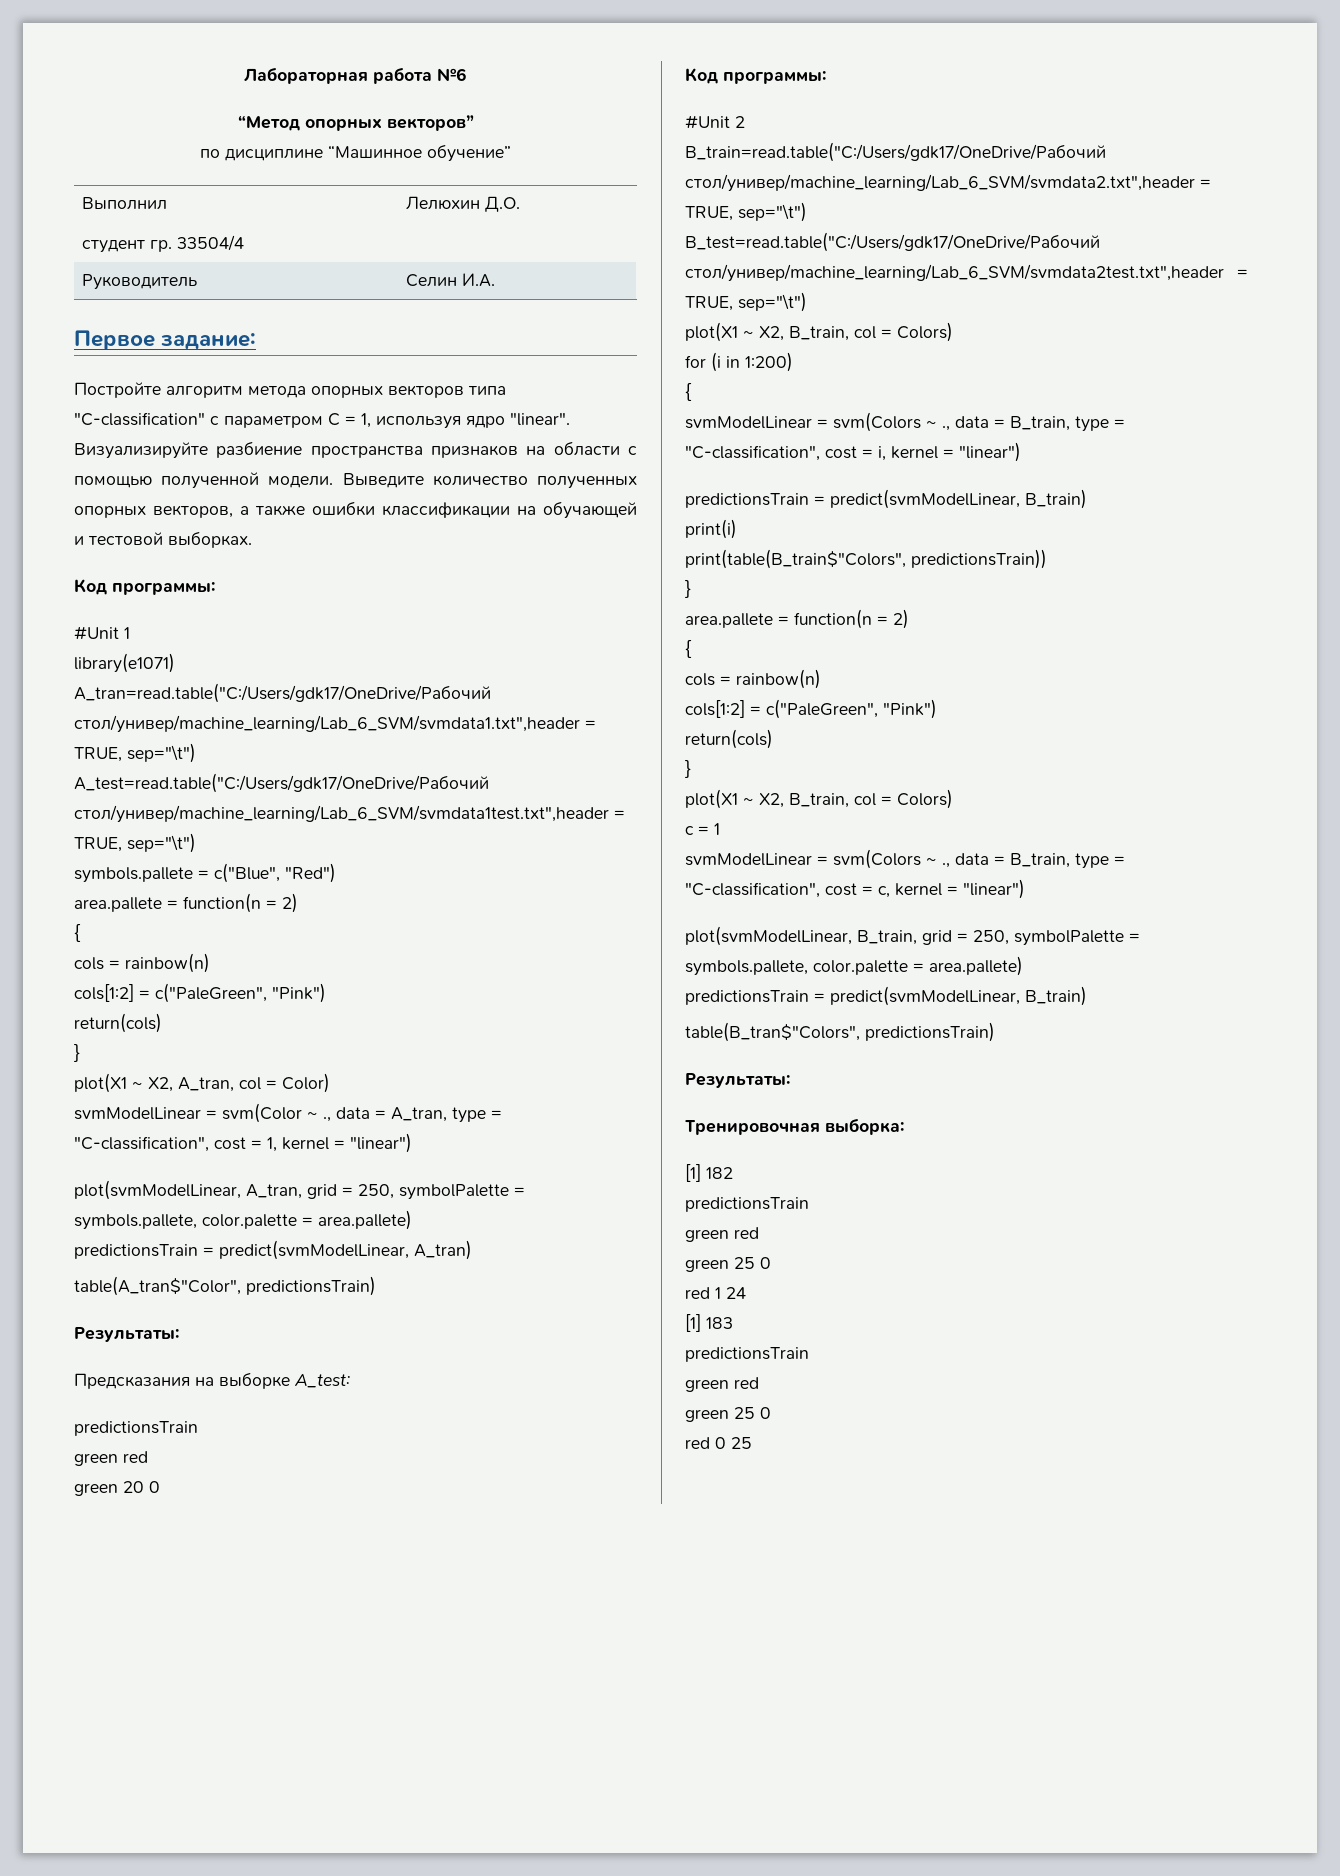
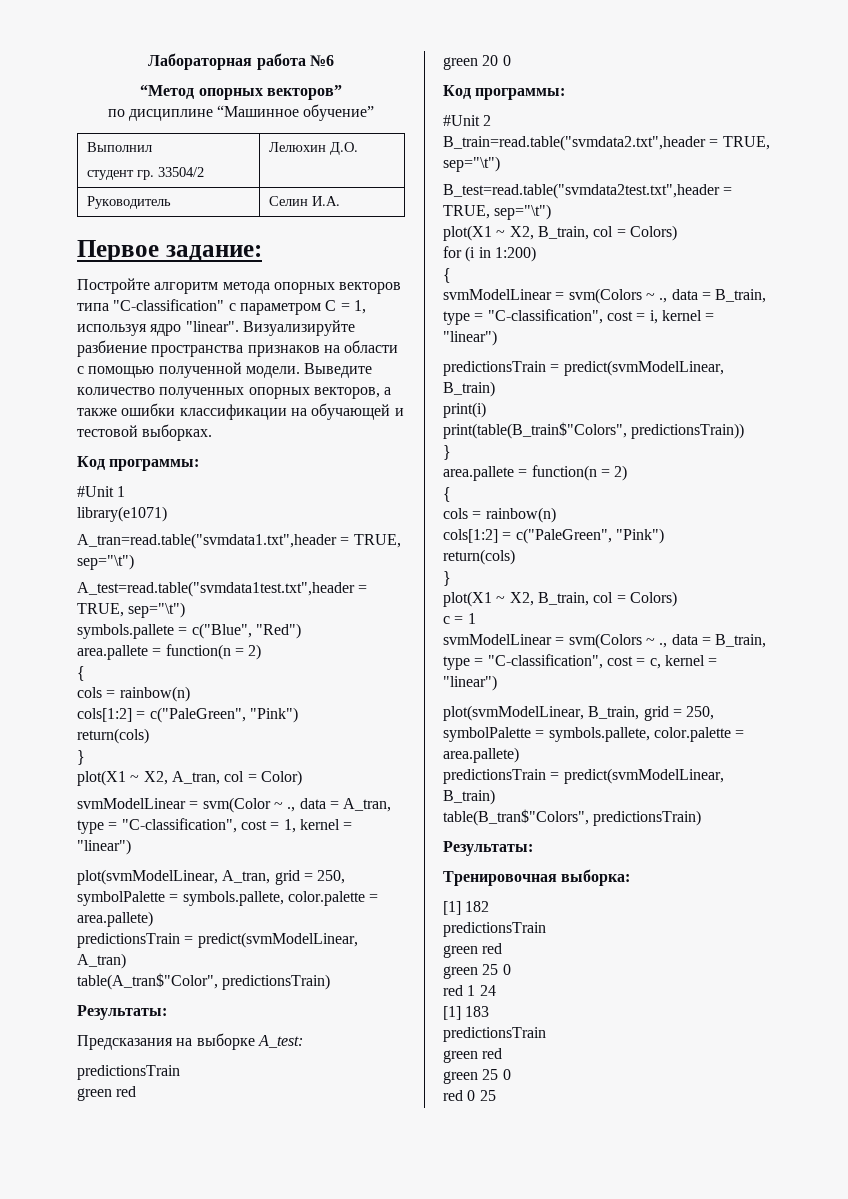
  Выполнил
- студент гр. 33504/4 | Лелюхин Д.О.
+ студент гр. 33504/2 | Лелюхин Д.О.
- A_tran=read.table("C:/Users/gdk17/OneDrive/Рабочий стол/универ/machine_learning/Lab_6_SVM/svmdata1.txt",header = TRUE, sep="\t")
- A_test=read.table("C:/Users/gdk17/OneDrive/Рабочий стол/универ/machine_learning/Lab_6_SVM/svmdata1test.txt",header = TRUE, sep="\t")
+ A_tran=read.table("svmdata1.txt",header = TRUE, sep="\t")
+ A_test=read.table("svmdata1test.txt",header = TRUE, sep="\t")
- B_train=read.table("C:/Users/gdk17/OneDrive/Рабочий стол/универ/machine_learning/Lab_6_SVM/svmdata2.txt",header = TRUE, sep="\t")
- B_test=read.table("C:/Users/gdk17/OneDrive/Рабочий стол/универ/machine_learning/Lab_6_SVM/svmdata2test.txt",header = TRUE, sep="\t")
+ B_train=read.table("svmdata2.txt",header = TRUE, sep="\t")
+ B_test=read.table("svmdata2test.txt",header = TRUE, sep="\t")

